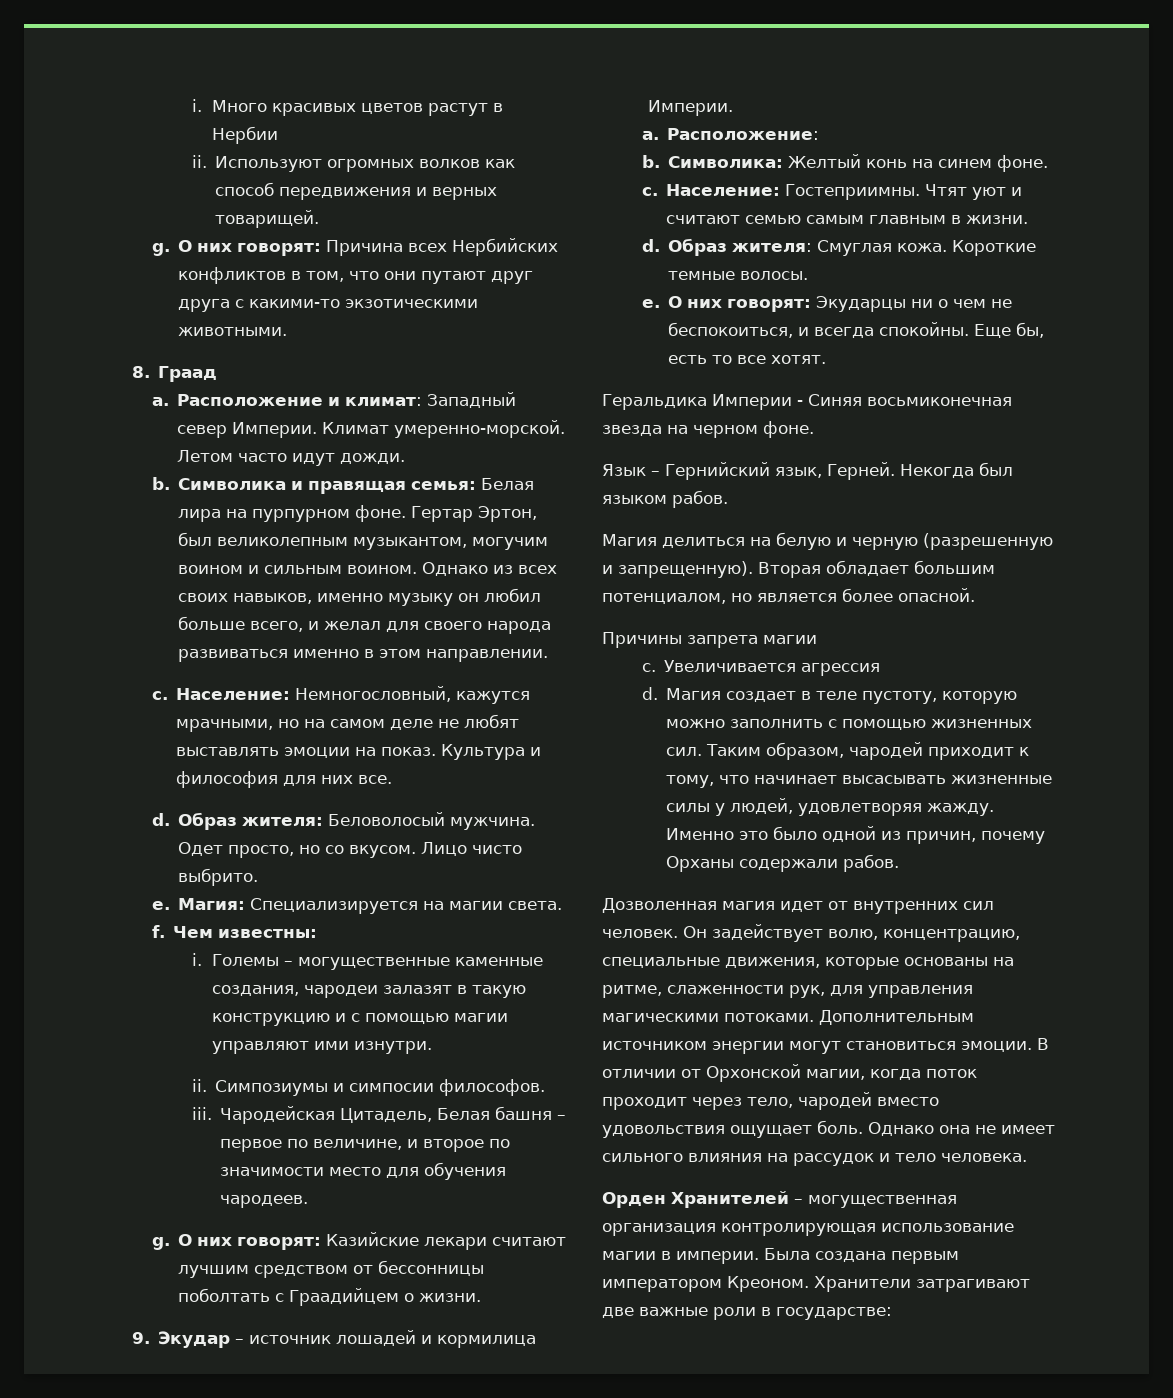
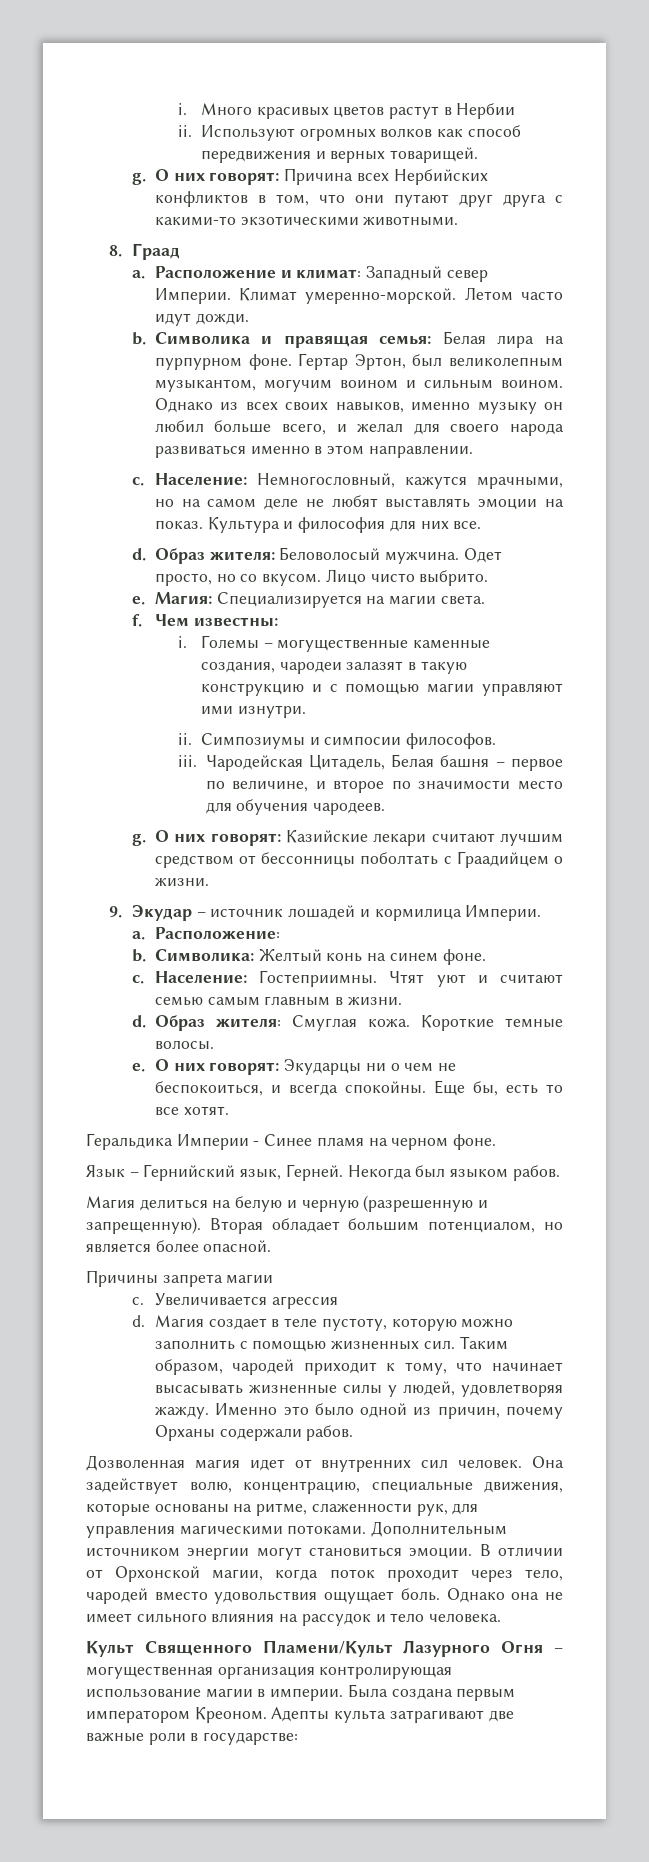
- Геральдика Империи - Синяя восьмиконечная звезда на черном фоне.
+ Геральдика Империи - Синее пламя на черном фоне.
- Он задействует волю, концентрацию, специальные движения, которые основаны на ритме, слаженности рук, для управления магическими потоками.
+ Она задействует волю, концентрацию, специальные движения, которые основаны на ритме, слаженности рук, для управления магическими потоками.
- Орден Хранителей – могущественная организация контролирующая использование магии в империи.
+ Культ Священного Пламени/Культ Лазурного Огня – могущественная организация контролирующая использование магии в империи.
- Хранители затрагивают две важные роли в государстве:
+ Адепты культа затрагивают две важные роли в государстве:

